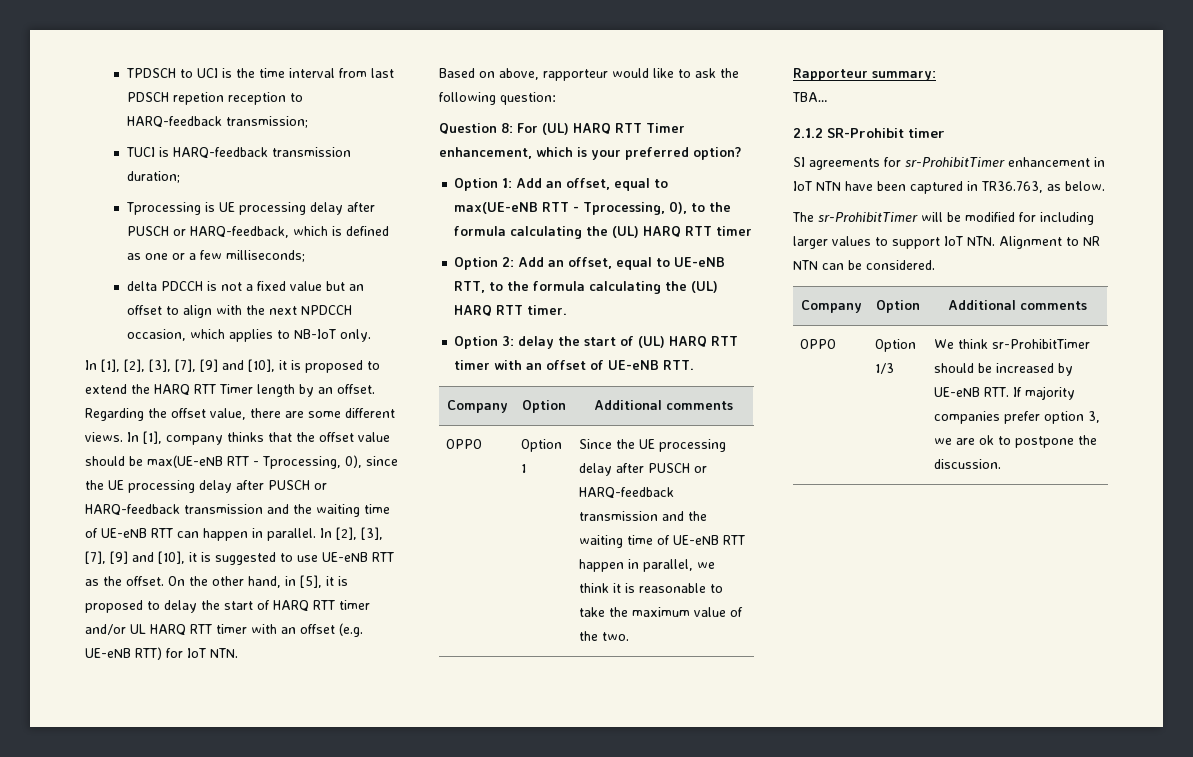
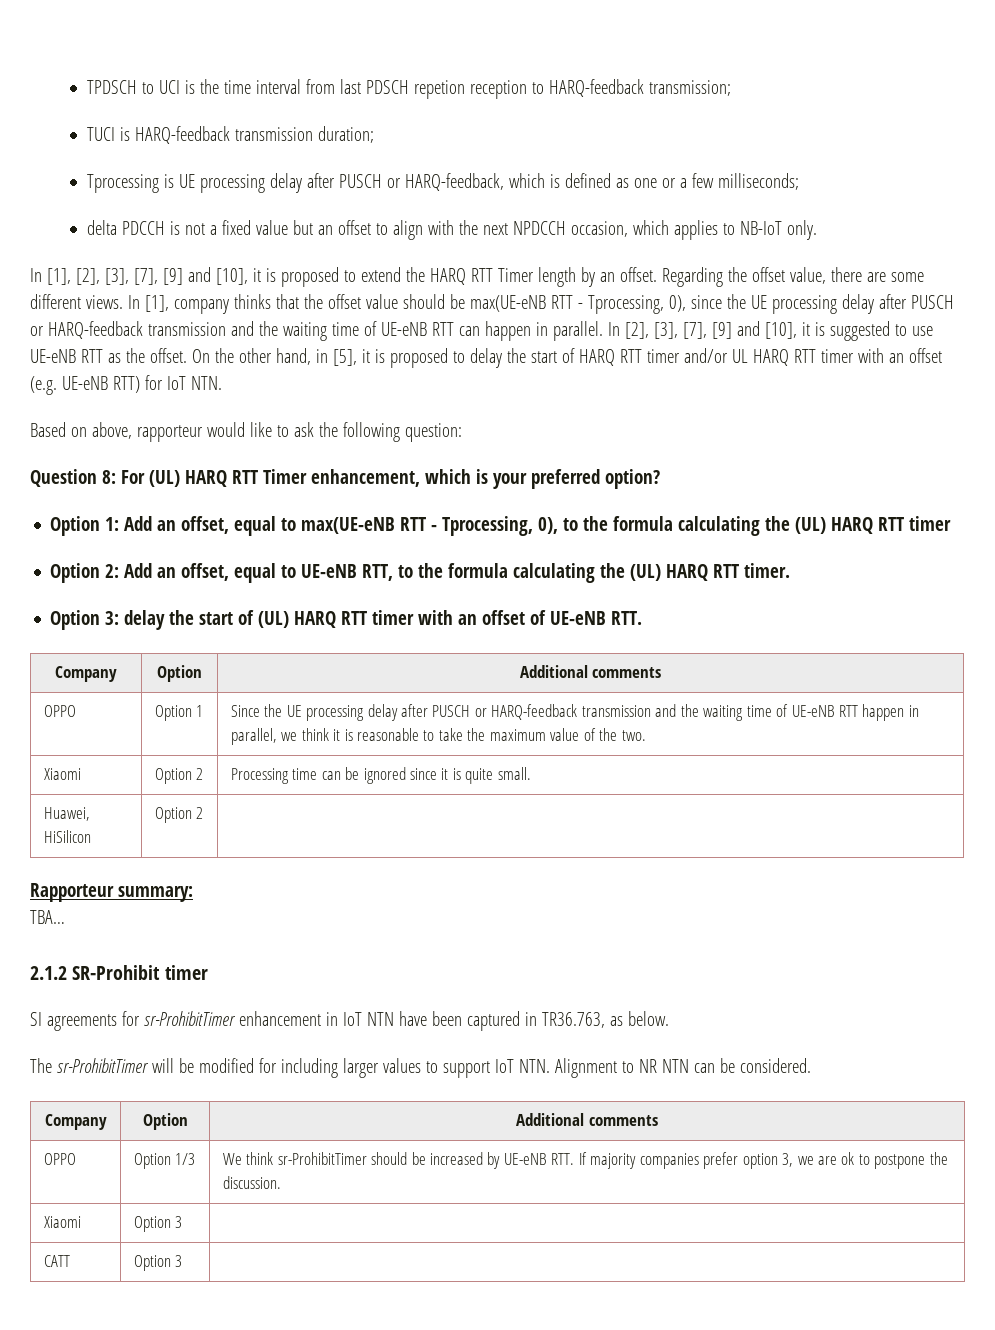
+ Xiaomi | Option 2 | Processing time can be ignored since it is quite small.
+ Huawei, HiSilicon | Option 2 |
+ Xiaomi | Option 3 |
+ CATT | Option 3 |

